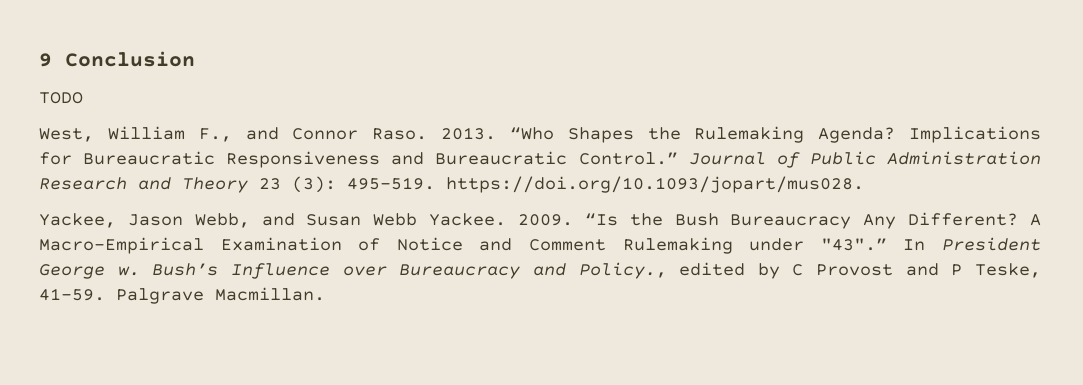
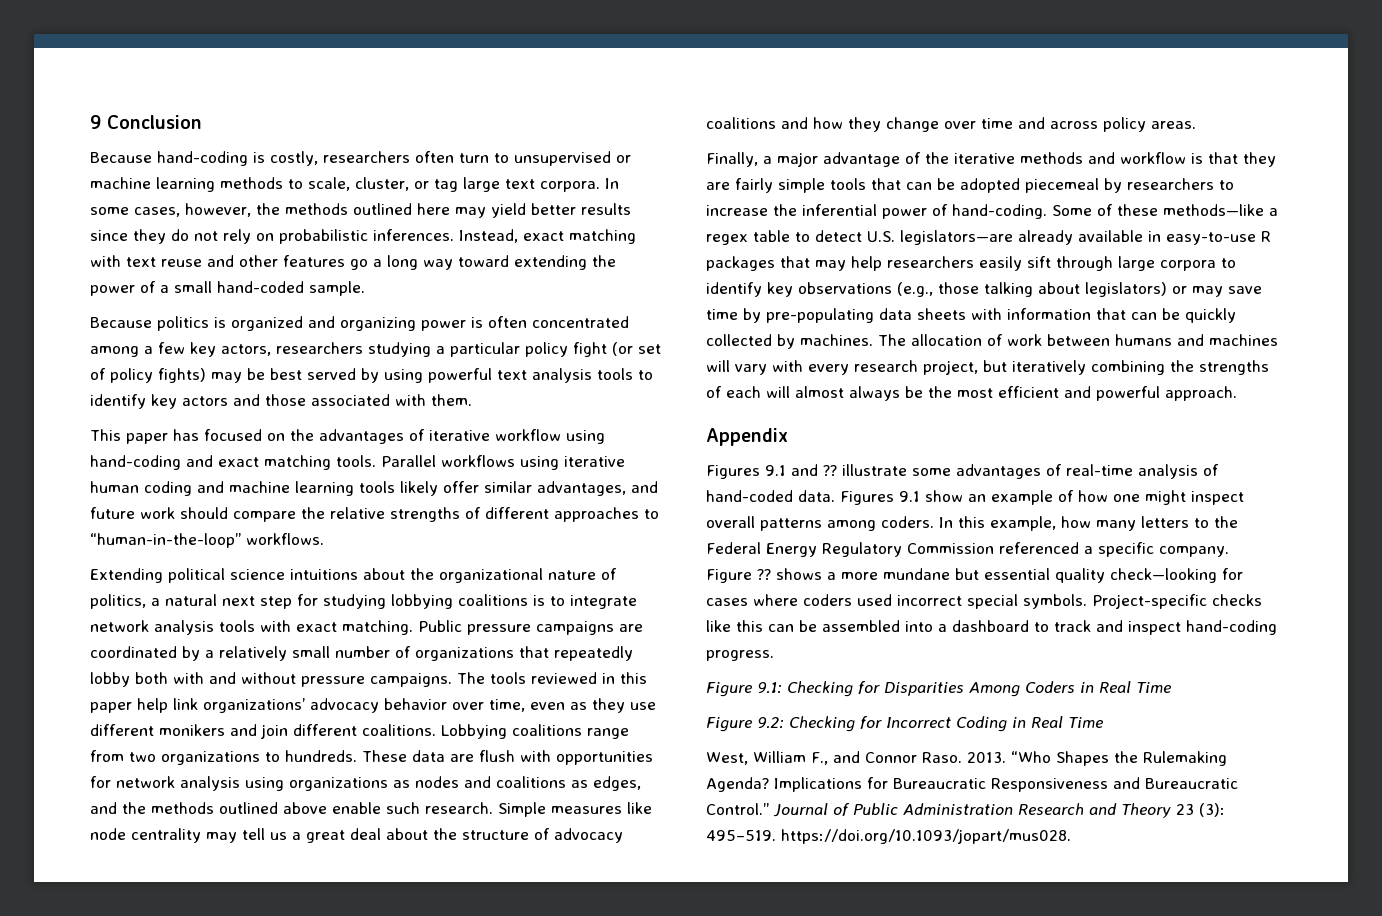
- TODO
+ Because hand-coding is costly, researchers often turn to unsupervised or machine learning methods to scale, cluster, or tag large text corpora. In some cases, however, the methods outlined here may yield better results since they do not rely on probabilistic inferences. Instead, exact matching with text reuse and other features go a long way toward extending the power of a small hand-coded sample.
+ Because politics is organized and organizing power is often concentrated among a few key actors, researchers studying a particular policy fight (or set of policy fights) may be best served by using powerful text analysis tools to identify key actors and those associated with them.
+ This paper has focused on the advantages of iterative workflow using hand-coding and exact matching tools. Parallel workflows using iterative human coding and machine learning tools likely offer similar advantages, and future work should compare the relative strengths of different approaches to “human-in-the-loop” workflows.
+ Extending political science intuitions about the organizational nature of politics, a natural next step for studying lobbying coalitions is to integrate network analysis tools with exact matching. Public pressure campaigns are coordinated by a relatively small number of organizations that repeatedly lobby both with and without pressure campaigns. The tools reviewed in this paper help link organizations’ advocacy behavior over time, even as they use different monikers and join different coalitions. Lobbying coalitions range from two organizations to hundreds. These data are flush with opportunities for network analysis using organizations as nodes and coalitions as edges, and the methods outlined above enable such research. Simple measures like node centrality may tell us a great deal about the structure of advocacy coalitions and how they change over time and across policy areas.
+ Finally, a major advantage of the iterative methods and workflow is that they are fairly simple tools that can be adopted piecemeal by researchers to increase the inferential power of hand-coding. Some of these methods—like a regex table to detect U.S. legislators—are already available in easy-to-use R packages that may help researchers easily sift through large corpora to identify key observations (e.g., those talking about legislators) or may save time by pre-populating data sheets with information that can be quickly collected by machines. The allocation of work between humans and machines will vary with every research project, but iteratively combining the strengths of each will almost always be the most efficient and powerful approach.
+ Appendix
+ Figures 9.1 and ?? illustrate some advantages of real-time analysis of hand-coded data. Figures 9.1 show an example of how one might inspect overall patterns among coders. In this example, how many letters to the Federal Energy Regulatory Commission referenced a specific company. Figure ?? shows a more mundane but essential quality check—looking for cases where coders used incorrect special symbols. Project-specific checks like this can be assembled into a dashboard to track and inspect hand-coding progress.
+ Figure 9.1: Checking for Disparities Among Coders in Real Time
+ Figure 9.2: Checking for Incorrect Coding in Real Time
- Yackee, Jason Webb, and Susan Webb Yackee. 2009. “Is the Bush Bureaucracy Any Different? A Macro-Empirical Examination of Notice and Comment Rulemaking under "43".” In President George w. Bush’s Influence over Bureaucracy and Policy., edited by C Provost and P Teske, 41–59. Palgrave Macmillan.

